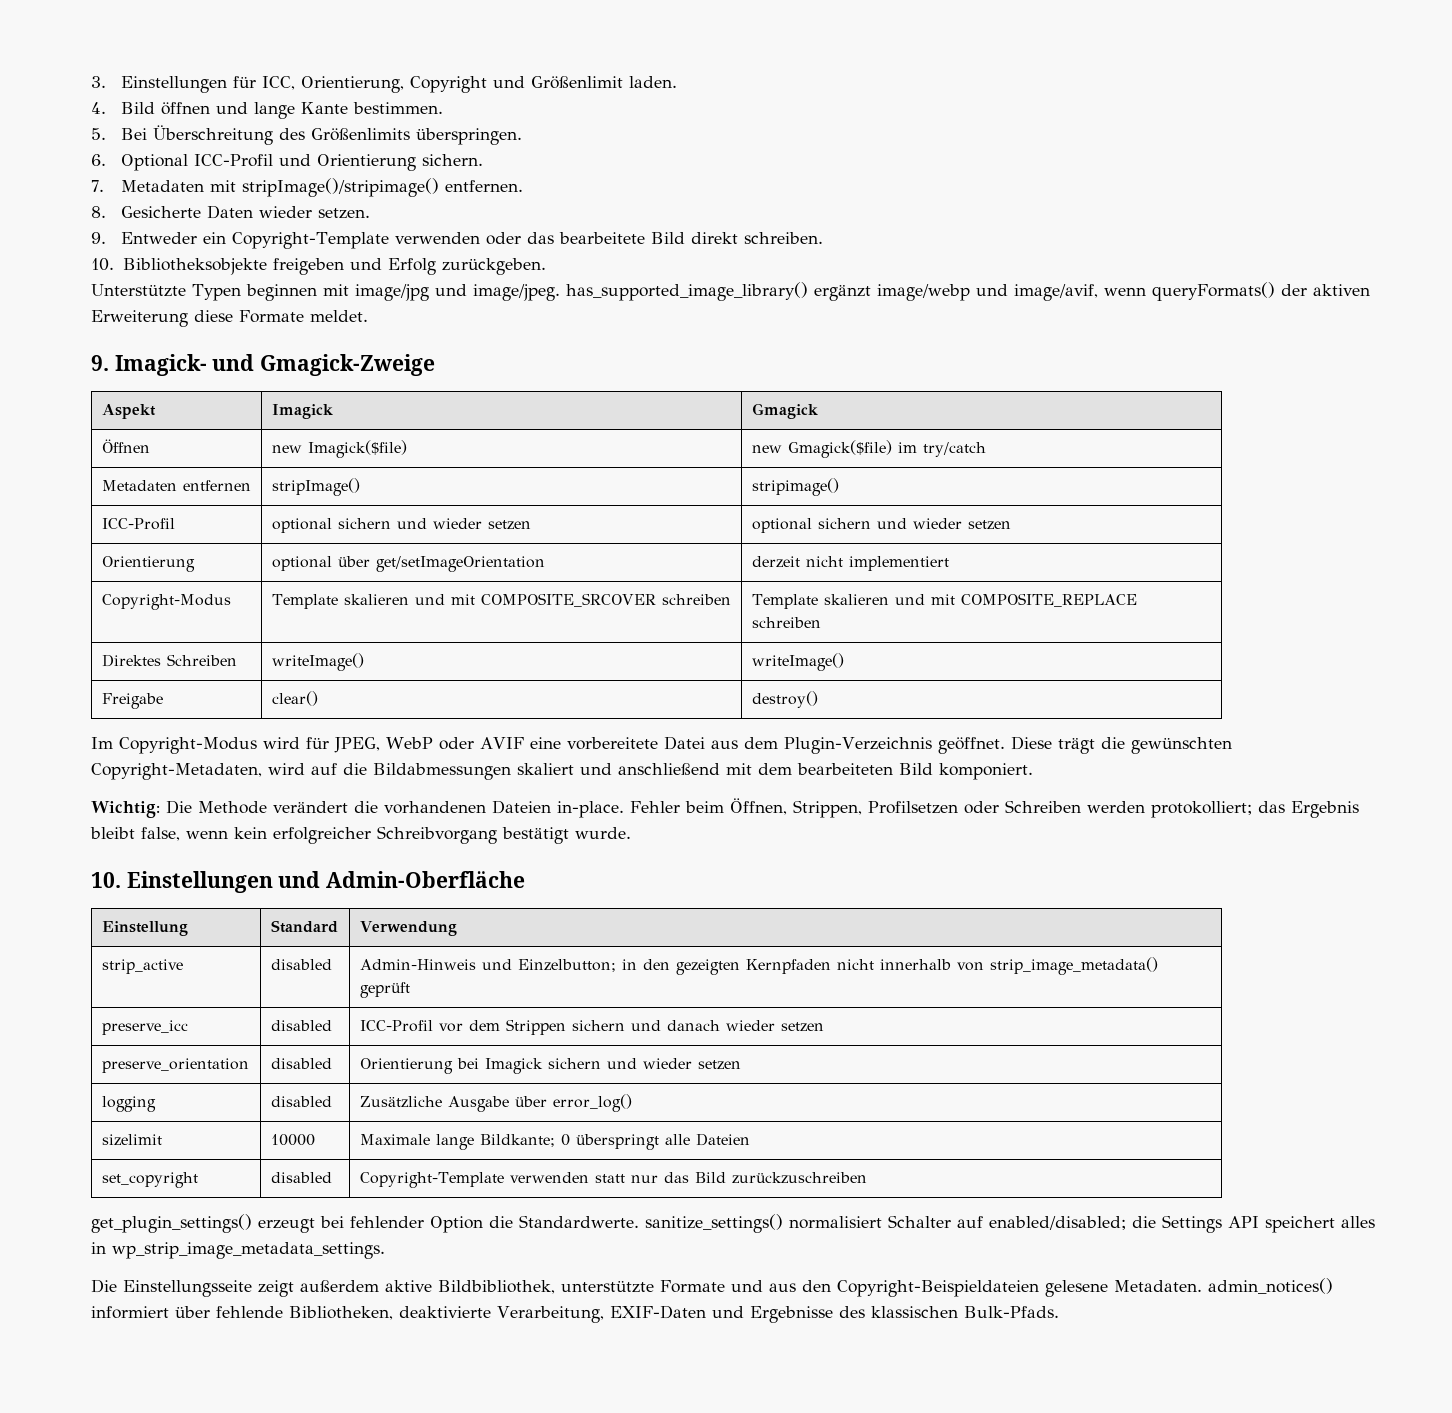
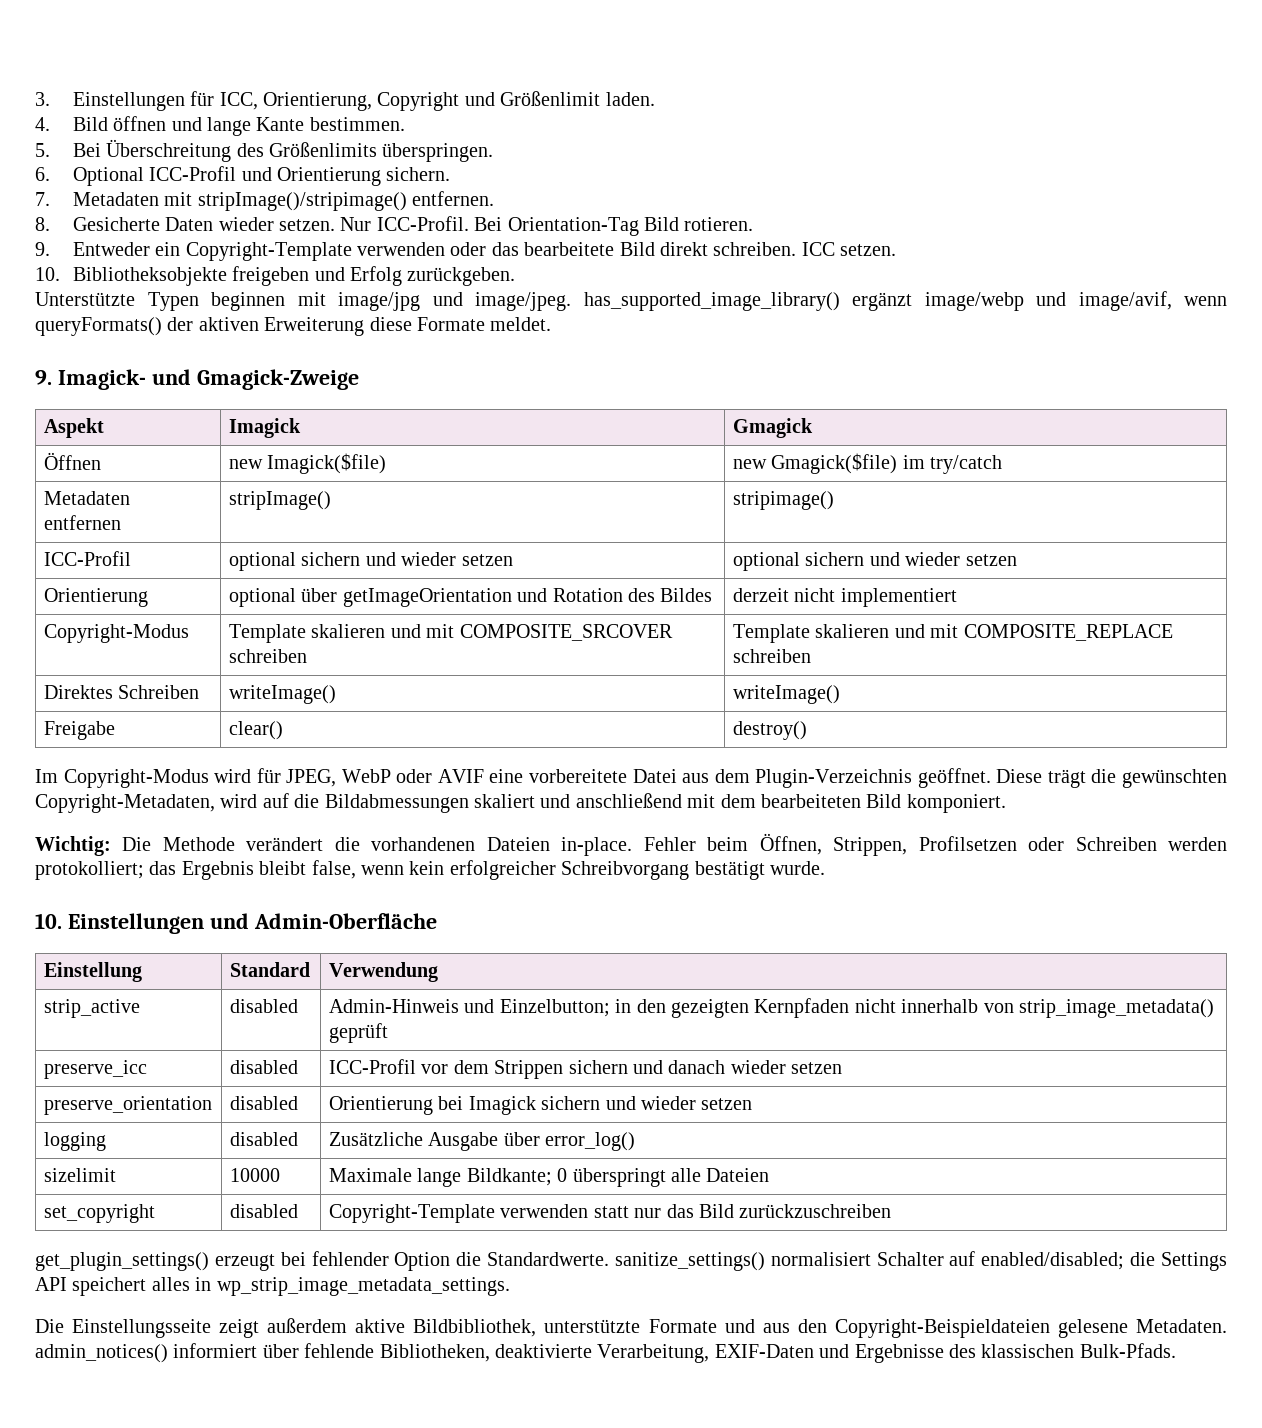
+ Nur ICC-Profil. Bei Orientation-Tag Bild rotieren.
+ ICC setzen.
- Orientierung | optional über get/setImageOrientation | derzeit nicht implementiert
+ Orientierung | optional über getImageOrientation und Rotation des Bildes | derzeit nicht implementiert

